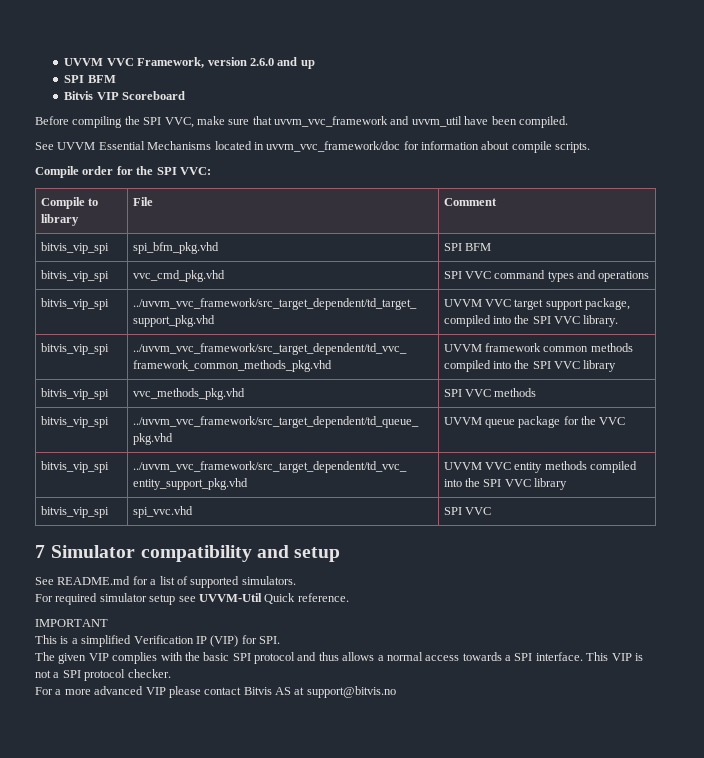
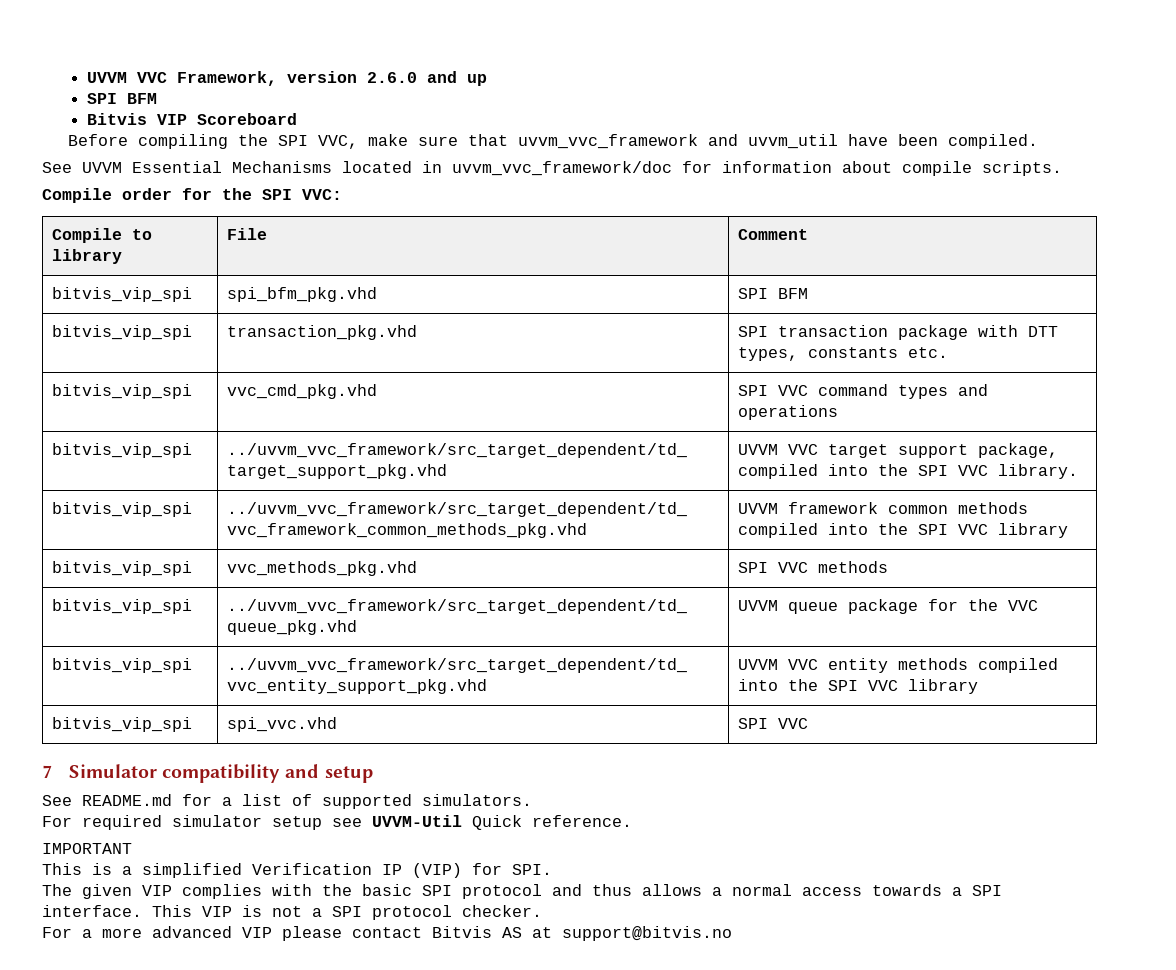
+ bitvis_vip_spi | transaction_pkg.vhd | SPI transaction package with DTT types, constants etc.

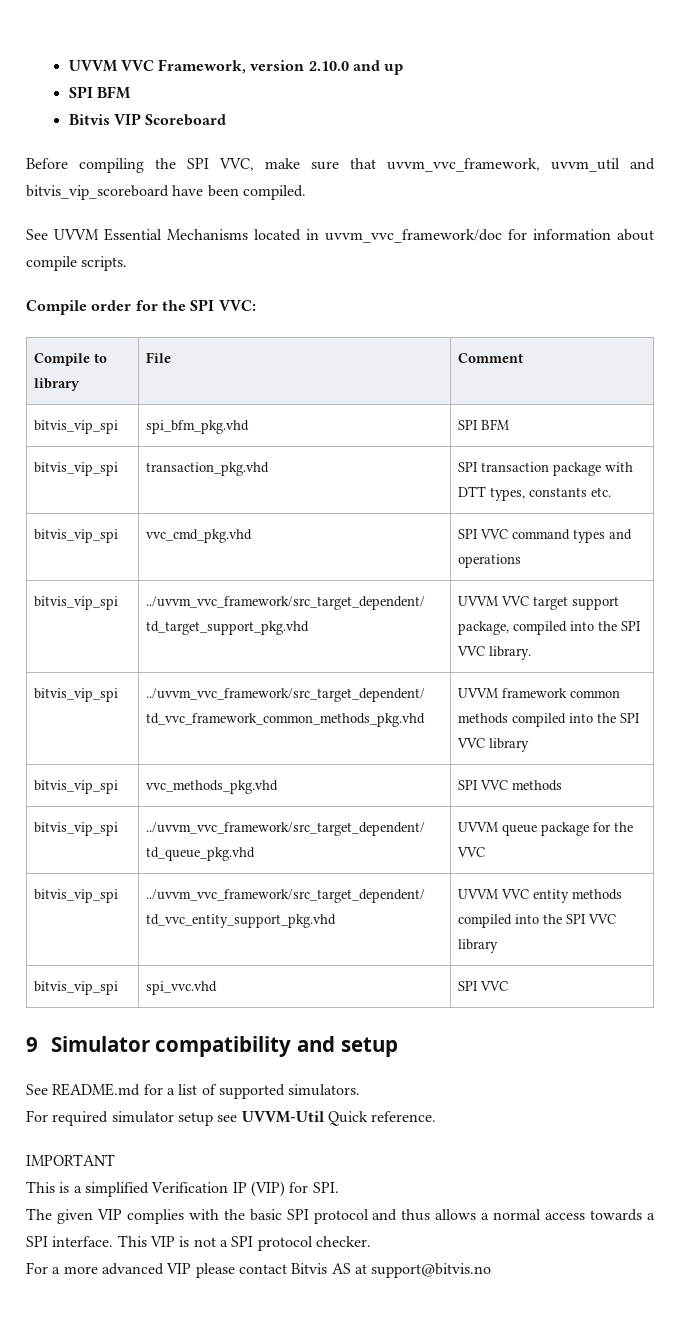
- UVVM VVC Framework, version 2.6.0 and up
+ UVVM VVC Framework, version 2.10.0 and up
- Before compiling the SPI VVC, make sure that uvvm_vvc_framework and uvvm_util have been compiled.
+ Before compiling the SPI VVC, make sure that uvvm_vvc_framework, uvvm_util and bitvis_vip_scoreboard have been compiled.
- 7 Simulator compatibility and setup
+ 9 Simulator compatibility and setup

